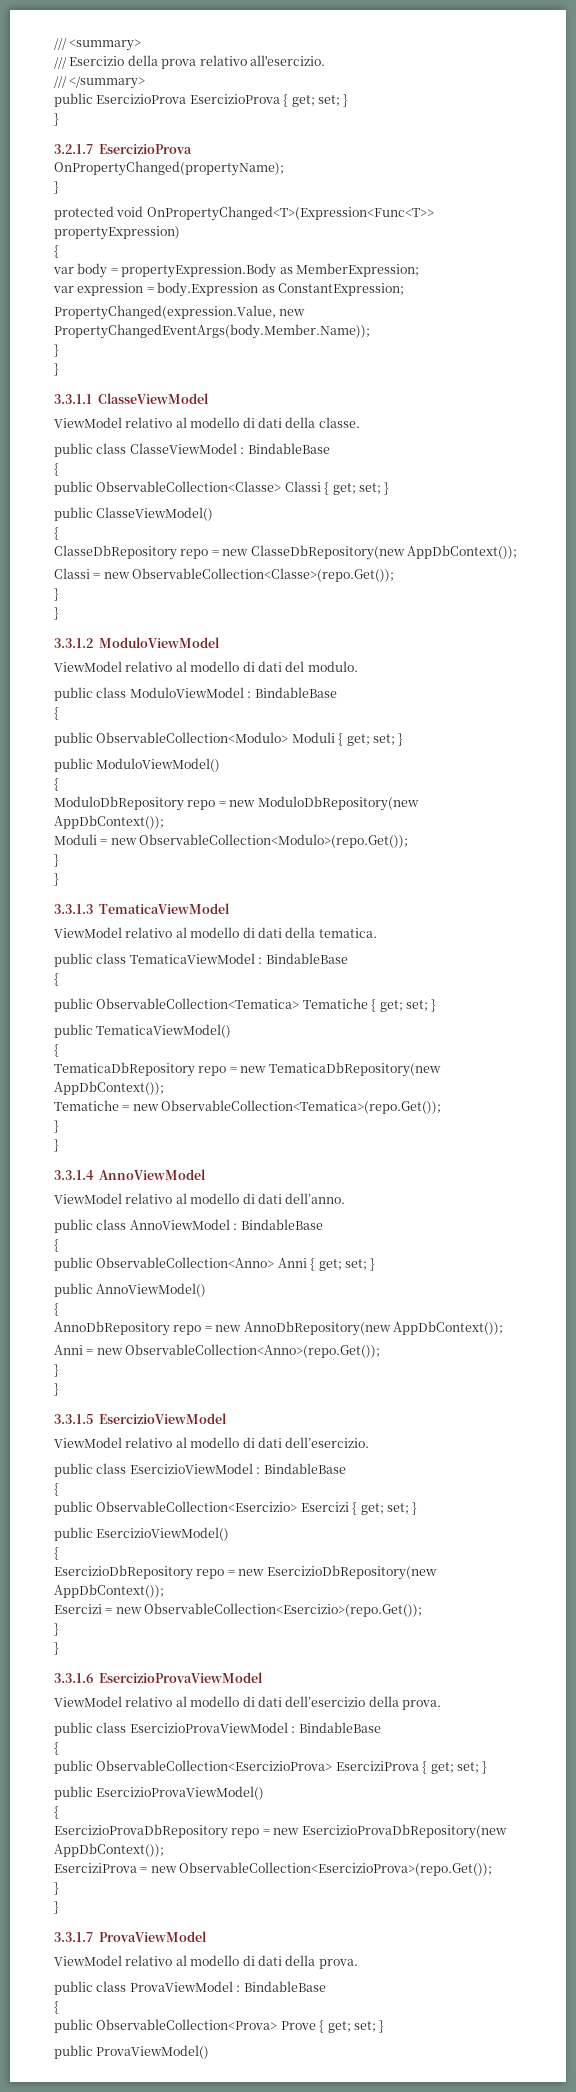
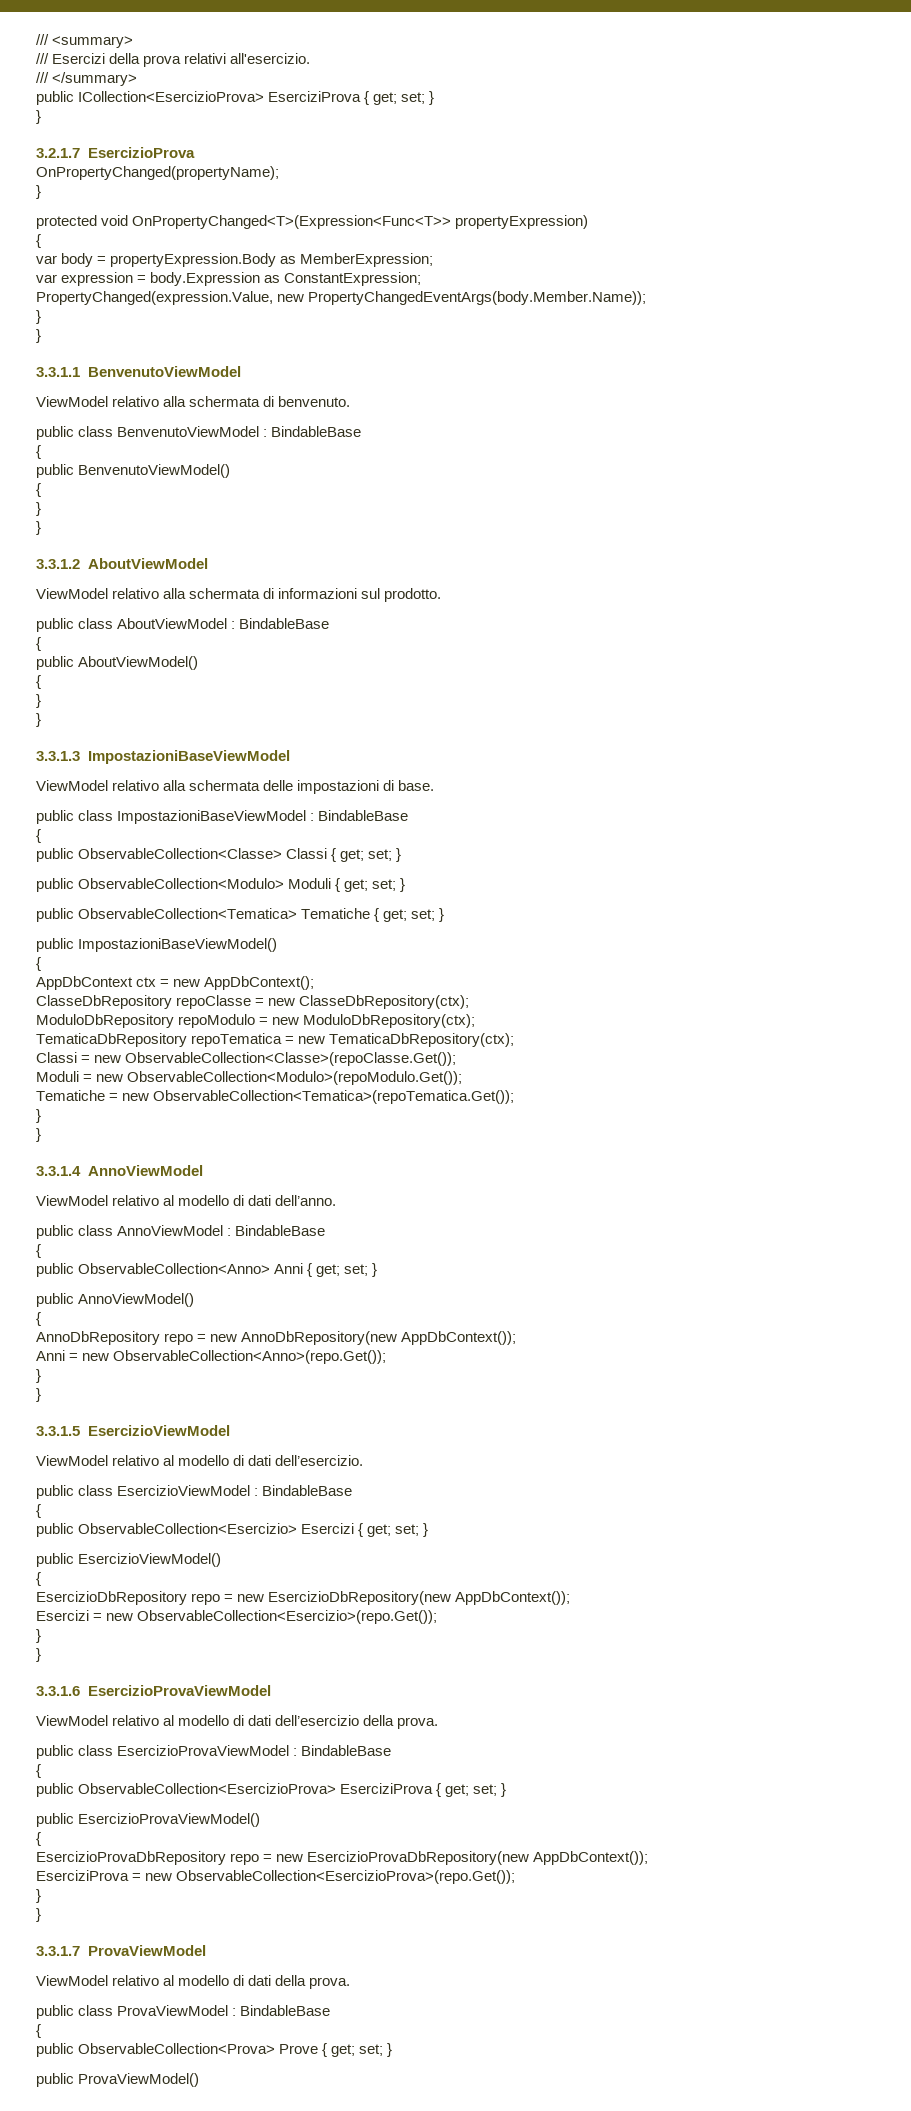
- /// Esercizio della prova relativo all'esercizio.
+ /// Esercizi della prova relativi all'esercizio.
- public EsercizioProva EsercizioProva { get; set; }
+ public ICollection<EsercizioProva> EserciziProva { get; set; }
- 3.3.1.1 ClasseViewModel
- ViewModel relativo al modello di dati della classe.
- public class ClasseViewModel : BindableBase
+ 3.3.1.1 BenvenutoViewModel
+ ViewModel relativo alla schermata di benvenuto.
+ public class BenvenutoViewModel : BindableBase
+ {
+ public BenvenutoViewModel()
+ {
+ }
+ }
+ 3.3.1.2 AboutViewModel
+ ViewModel relativo alla schermata di informazioni sul prodotto.
+ public class AboutViewModel : BindableBase
+ {
+ public AboutViewModel()
+ {
+ }
+ }
+ 3.3.1.3 ImpostazioniBaseViewModel
+ ViewModel relativo alla schermata delle impostazioni di base.
+ public class ImpostazioniBaseViewModel : BindableBase
- public ClasseViewModel()
- {
- ClasseDbRepository repo = new ClasseDbRepository(new AppDbContext());
- Classi = new ObservableCollection<Classe>(repo.Get());
- }
- }
- 3.3.1.2 ModuloViewModel
- ViewModel relativo al modello di dati del modulo.
- public class ModuloViewModel : BindableBase
- {
- public ModuloViewModel()
- {
- ModuloDbRepository repo = new ModuloDbRepository(new AppDbContext());
- Moduli = new ObservableCollection<Modulo>(repo.Get());
- }
- }
- 3.3.1.3 TematicaViewModel
- ViewModel relativo al modello di dati della tematica.
- public class TematicaViewModel : BindableBase
- {
- public TematicaViewModel()
+ public ImpostazioniBaseViewModel()
  {
- TematicaDbRepository repo = new TematicaDbRepository(new AppDbContext());
+ AppDbContext ctx = new AppDbContext();
+ ClasseDbRepository repoClasse = new ClasseDbRepository(ctx);
+ ModuloDbRepository repoModulo = new ModuloDbRepository(ctx);
+ TematicaDbRepository repoTematica = new TematicaDbRepository(ctx);
+ Classi = new ObservableCollection<Classe>(repoClasse.Get());
+ Moduli = new ObservableCollection<Modulo>(repoModulo.Get());
- Tematiche = new ObservableCollection<Tematica>(repo.Get());
+ Tematiche = new ObservableCollection<Tematica>(repoTematica.Get());

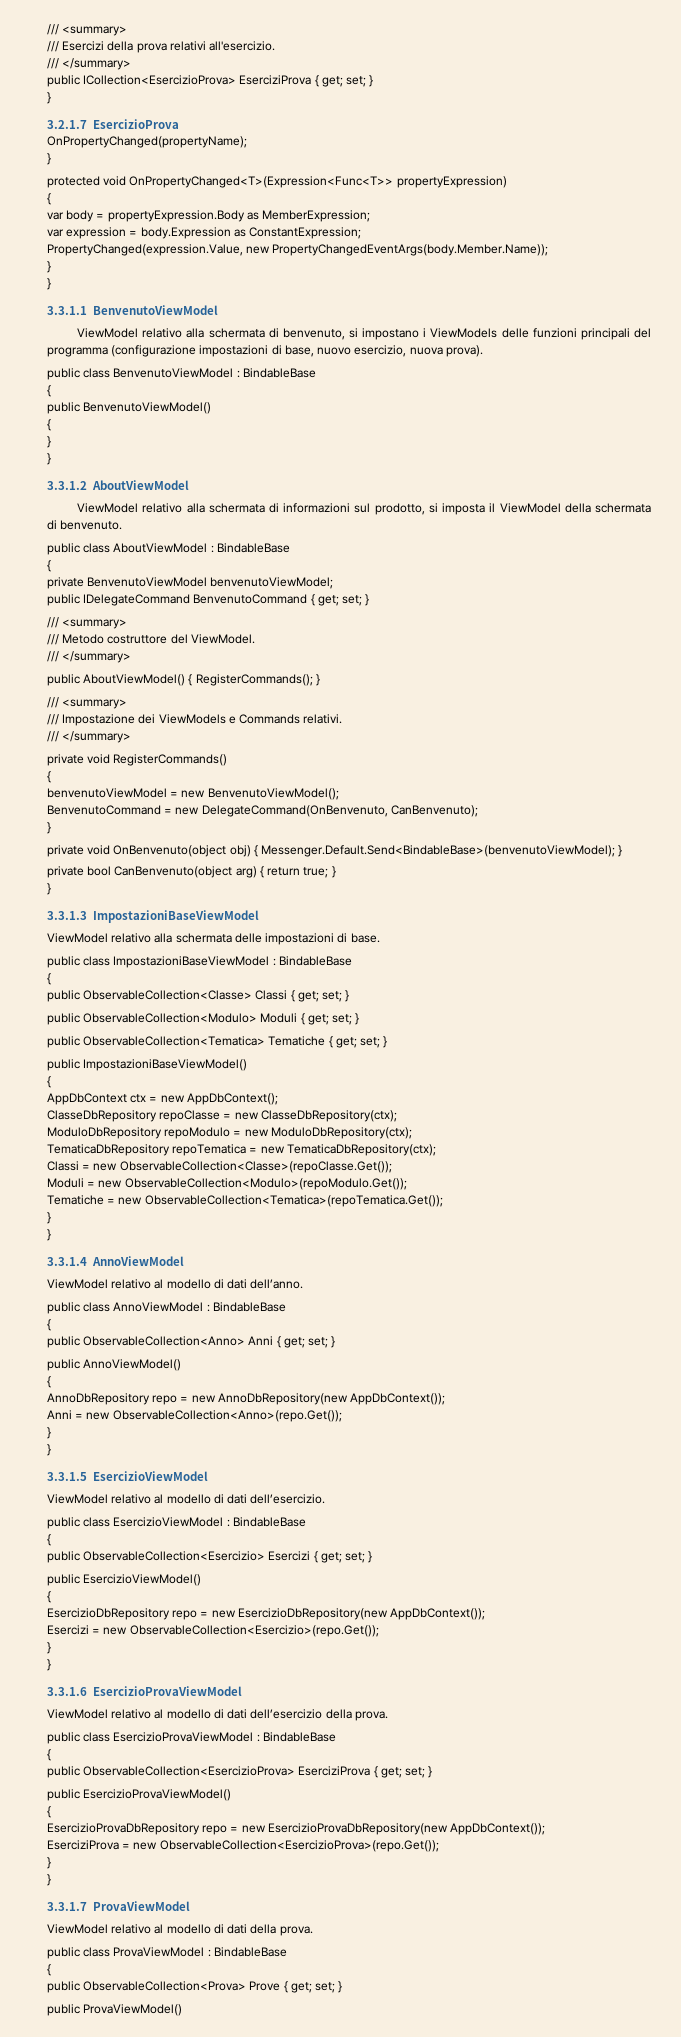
- ViewModel relativo alla schermata di benvenuto.
+ ViewModel relativo alla schermata di benvenuto, si impostano i ViewModels delle funzioni principali del programma (configurazione impostazioni di base, nuovo esercizio, nuova prova).
- ViewModel relativo alla schermata di informazioni sul prodotto.
+ ViewModel relativo alla schermata di informazioni sul prodotto, si imposta il ViewModel della schermata di benvenuto.
- public AboutViewModel()
+ private BenvenutoViewModel benvenutoViewModel;
+ public IDelegateCommand BenvenutoCommand { get; set; }
+ /// <summary>
+ /// Metodo costruttore del ViewModel.
+ /// </summary>
+ public AboutViewModel() { RegisterCommands(); }
+ /// <summary>
+ /// Impostazione dei ViewModels e Commands relativi.
+ /// </summary>
+ private void RegisterCommands()
  {
+ benvenutoViewModel = new BenvenutoViewModel();
+ BenvenutoCommand = new DelegateCommand(OnBenvenuto, CanBenvenuto);
  }
+ private void OnBenvenuto(object obj) { Messenger.Default.Send<BindableBase>(benvenutoViewModel); }
+ private bool CanBenvenuto(object arg) { return true; }

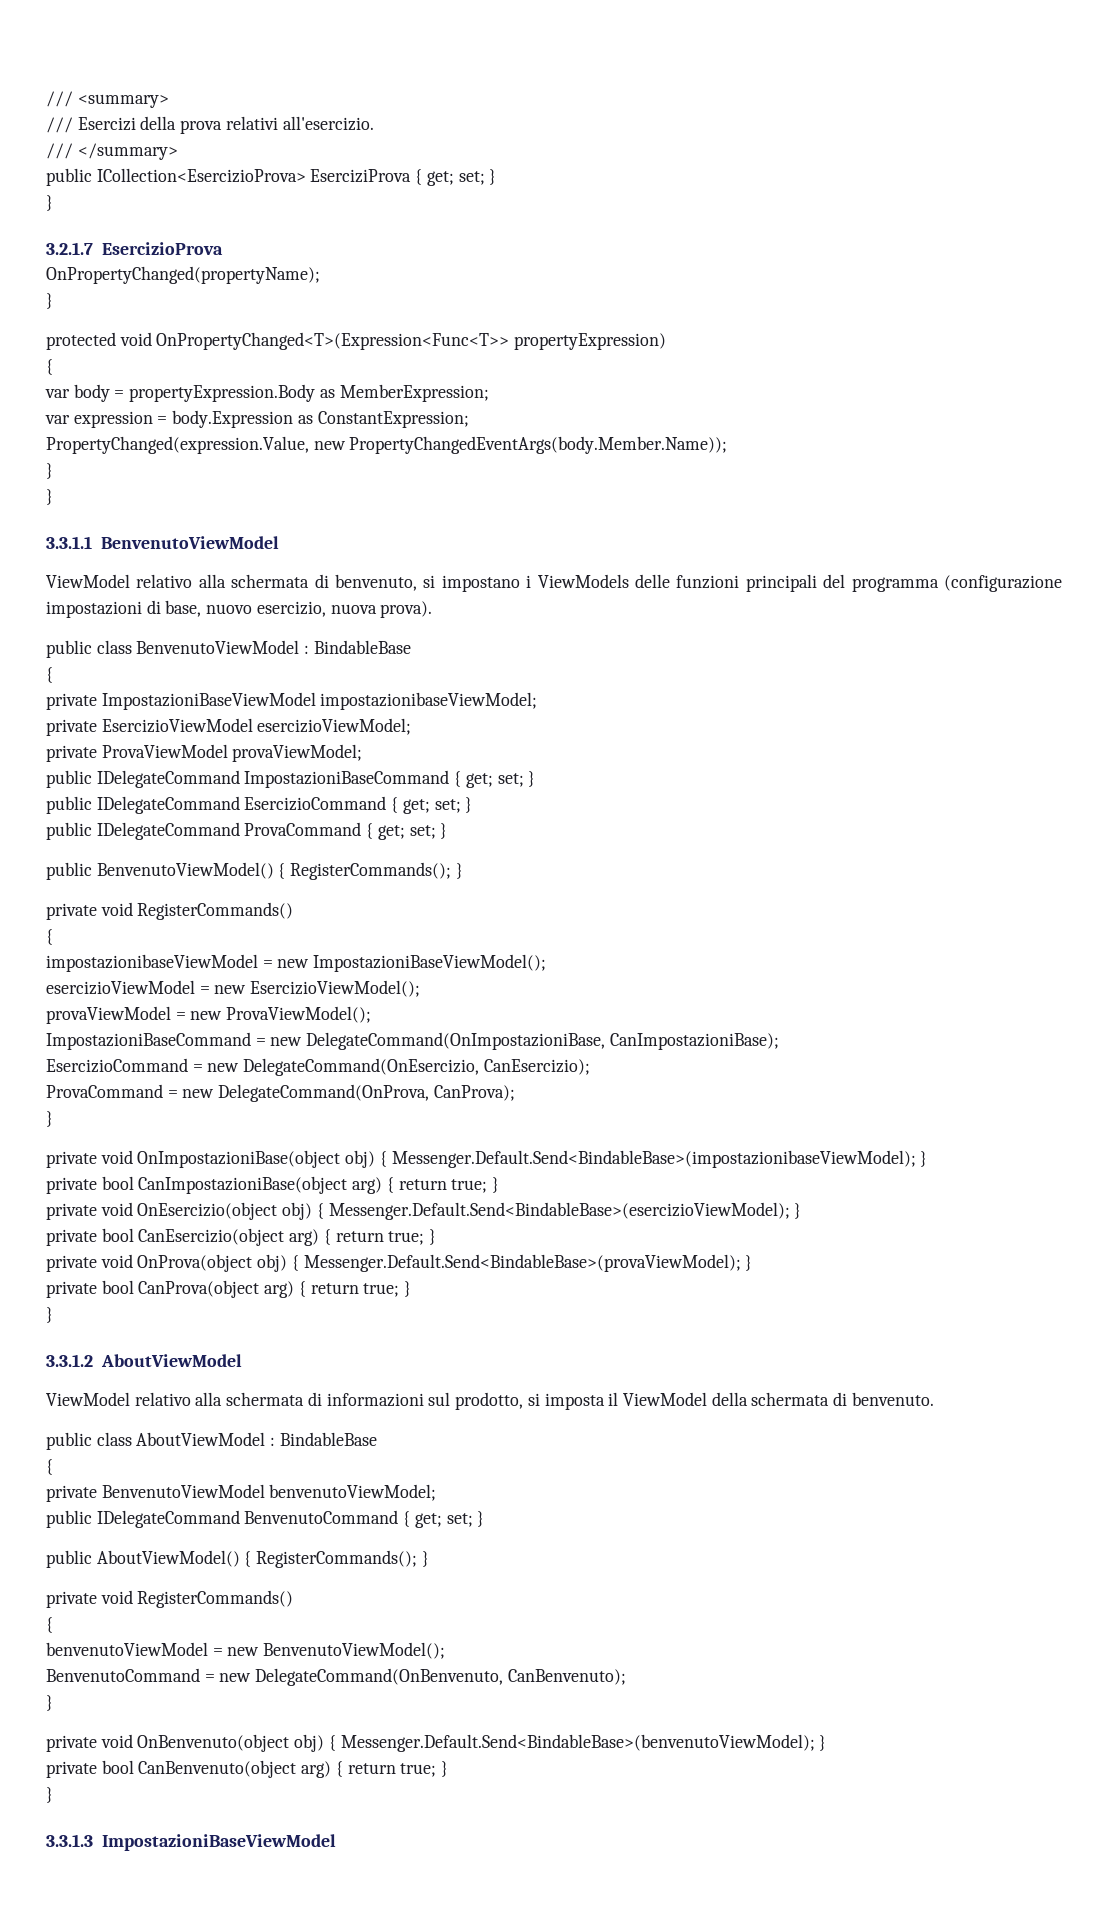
- public BenvenutoViewModel()
+ private ImpostazioniBaseViewModel impostazionibaseViewModel;
+ private EsercizioViewModel esercizioViewModel;
+ private ProvaViewModel provaViewModel;
+ public IDelegateCommand ImpostazioniBaseCommand { get; set; }
+ public IDelegateCommand EsercizioCommand { get; set; }
+ public IDelegateCommand ProvaCommand { get; set; }
+ public BenvenutoViewModel() { RegisterCommands(); }
+ private void RegisterCommands()
  {
+ impostazionibaseViewModel = new ImpostazioniBaseViewModel();
+ esercizioViewModel = new EsercizioViewModel();
+ provaViewModel = new ProvaViewModel();
+ ImpostazioniBaseCommand = new DelegateCommand(OnImpostazioniBase, CanImpostazioniBase);
+ EsercizioCommand = new DelegateCommand(OnEsercizio, CanEsercizio);
+ ProvaCommand = new DelegateCommand(OnProva, CanProva);
  }
+ private void OnImpostazioniBase(object obj) { Messenger.Default.Send<BindableBase>(impostazionibaseViewModel); }
+ private bool CanImpostazioniBase(object arg) { return true; }
+ private void OnEsercizio(object obj) { Messenger.Default.Send<BindableBase>(esercizioViewModel); }
+ private bool CanEsercizio(object arg) { return true; }
+ private void OnProva(object obj) { Messenger.Default.Send<BindableBase>(provaViewModel); }
+ private bool CanProva(object arg) { return true; }
  public IDelegateCommand BenvenutoCommand { get; set; }
- /// <summary>
- /// Metodo costruttore del ViewModel.
- /// </summary>
  public AboutViewModel() { RegisterCommands(); }
- /// <summary>
- /// Impostazione dei ViewModels e Commands relativi.
- /// </summary>
- ViewModel relativo alla schermata delle impostazioni di base.
- public class ImpostazioniBaseViewModel : BindableBase
- {
- public ObservableCollection<Classe> Classi { get; set; }
- public ObservableCollection<Modulo> Moduli { get; set; }
- public ObservableCollection<Tematica> Tematiche { get; set; }
- public ImpostazioniBaseViewModel()
- {
- AppDbContext ctx = new AppDbContext();
- ClasseDbRepository repoClasse = new ClasseDbRepository(ctx);
- ModuloDbRepository repoModulo = new ModuloDbRepository(ctx);
- TematicaDbRepository repoTematica = new TematicaDbRepository(ctx);
- Classi = new ObservableCollection<Classe>(repoClasse.Get());
- Moduli = new ObservableCollection<Modulo>(repoModulo.Get());
- Tematiche = new ObservableCollection<Tematica>(repoTematica.Get());
- }
- }
- 3.3.1.4 AnnoViewModel
- ViewModel relativo al modello di dati dell’anno.
- public class AnnoViewModel : BindableBase
- {
- public ObservableCollection<Anno> Anni { get; set; }
- public AnnoViewModel()
- {
- AnnoDbRepository repo = new AnnoDbRepository(new AppDbContext());
- Anni = new ObservableCollection<Anno>(repo.Get());
- }
- }
- 3.3.1.5 EsercizioViewModel
- ViewModel relativo al modello di dati dell’esercizio.
- public class EsercizioViewModel : BindableBase
- {
- public ObservableCollection<Esercizio> Esercizi { get; set; }
- public EsercizioViewModel()
- {
- EsercizioDbRepository repo = new EsercizioDbRepository(new AppDbContext());
- Esercizi = new ObservableCollection<Esercizio>(repo.Get());
- }
- }
- 3.3.1.6 EsercizioProvaViewModel
- ViewModel relativo al modello di dati dell’esercizio della prova.
- public class EsercizioProvaViewModel : BindableBase
- {
- public ObservableCollection<EsercizioProva> EserciziProva { get; set; }
- public EsercizioProvaViewModel()
- {
- EsercizioProvaDbRepository repo = new EsercizioProvaDbRepository(new AppDbContext());
- EserciziProva = new ObservableCollection<EsercizioProva>(repo.Get());
- }
- }
- 3.3.1.7 ProvaViewModel
- ViewModel relativo al modello di dati della prova.
- public class ProvaViewModel : BindableBase
- {
- public ObservableCollection<Prova> Prove { get; set; }
- public ProvaViewModel()

